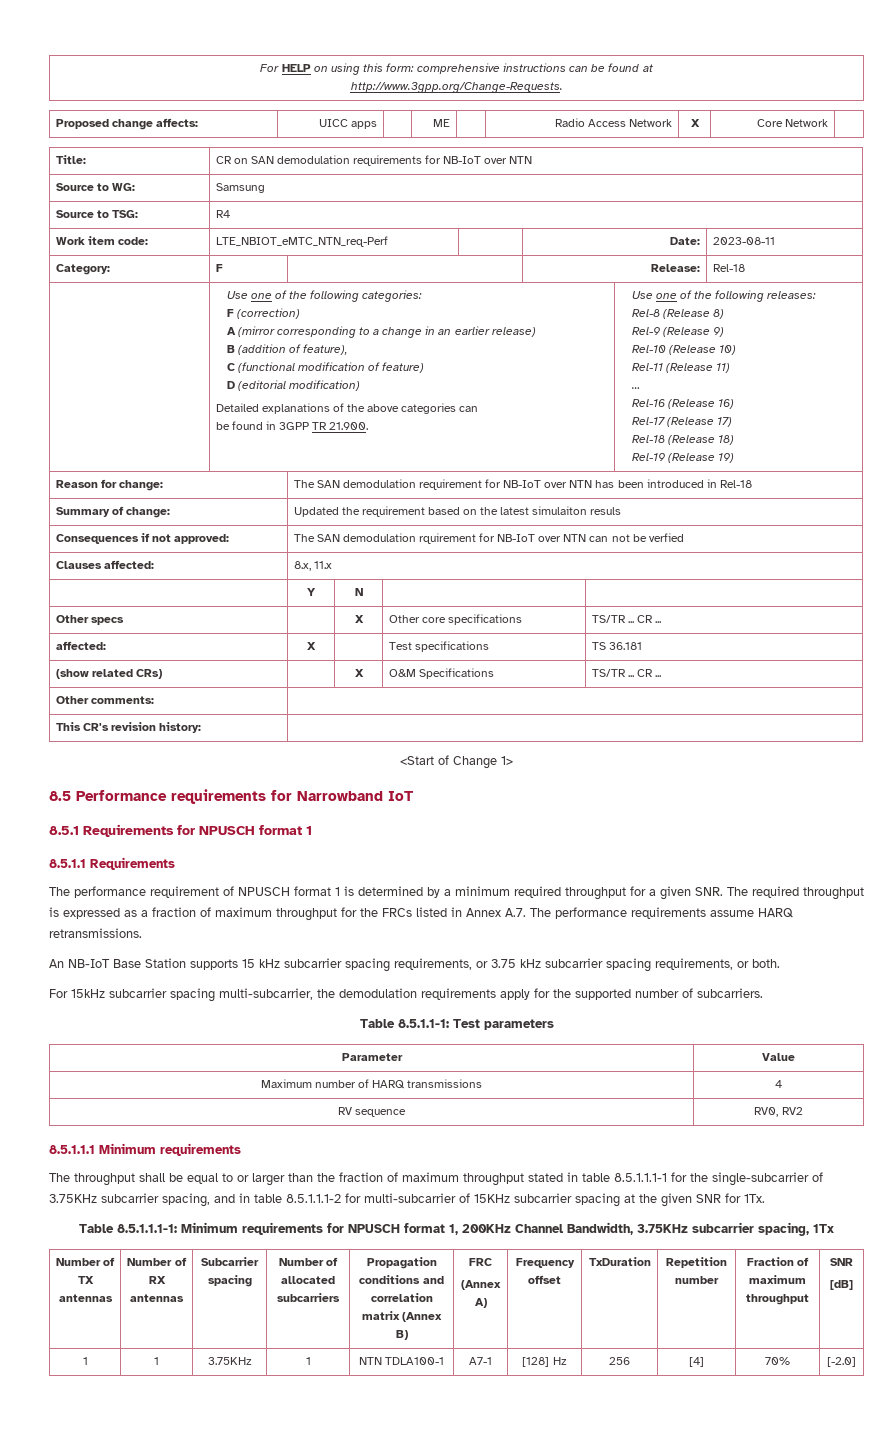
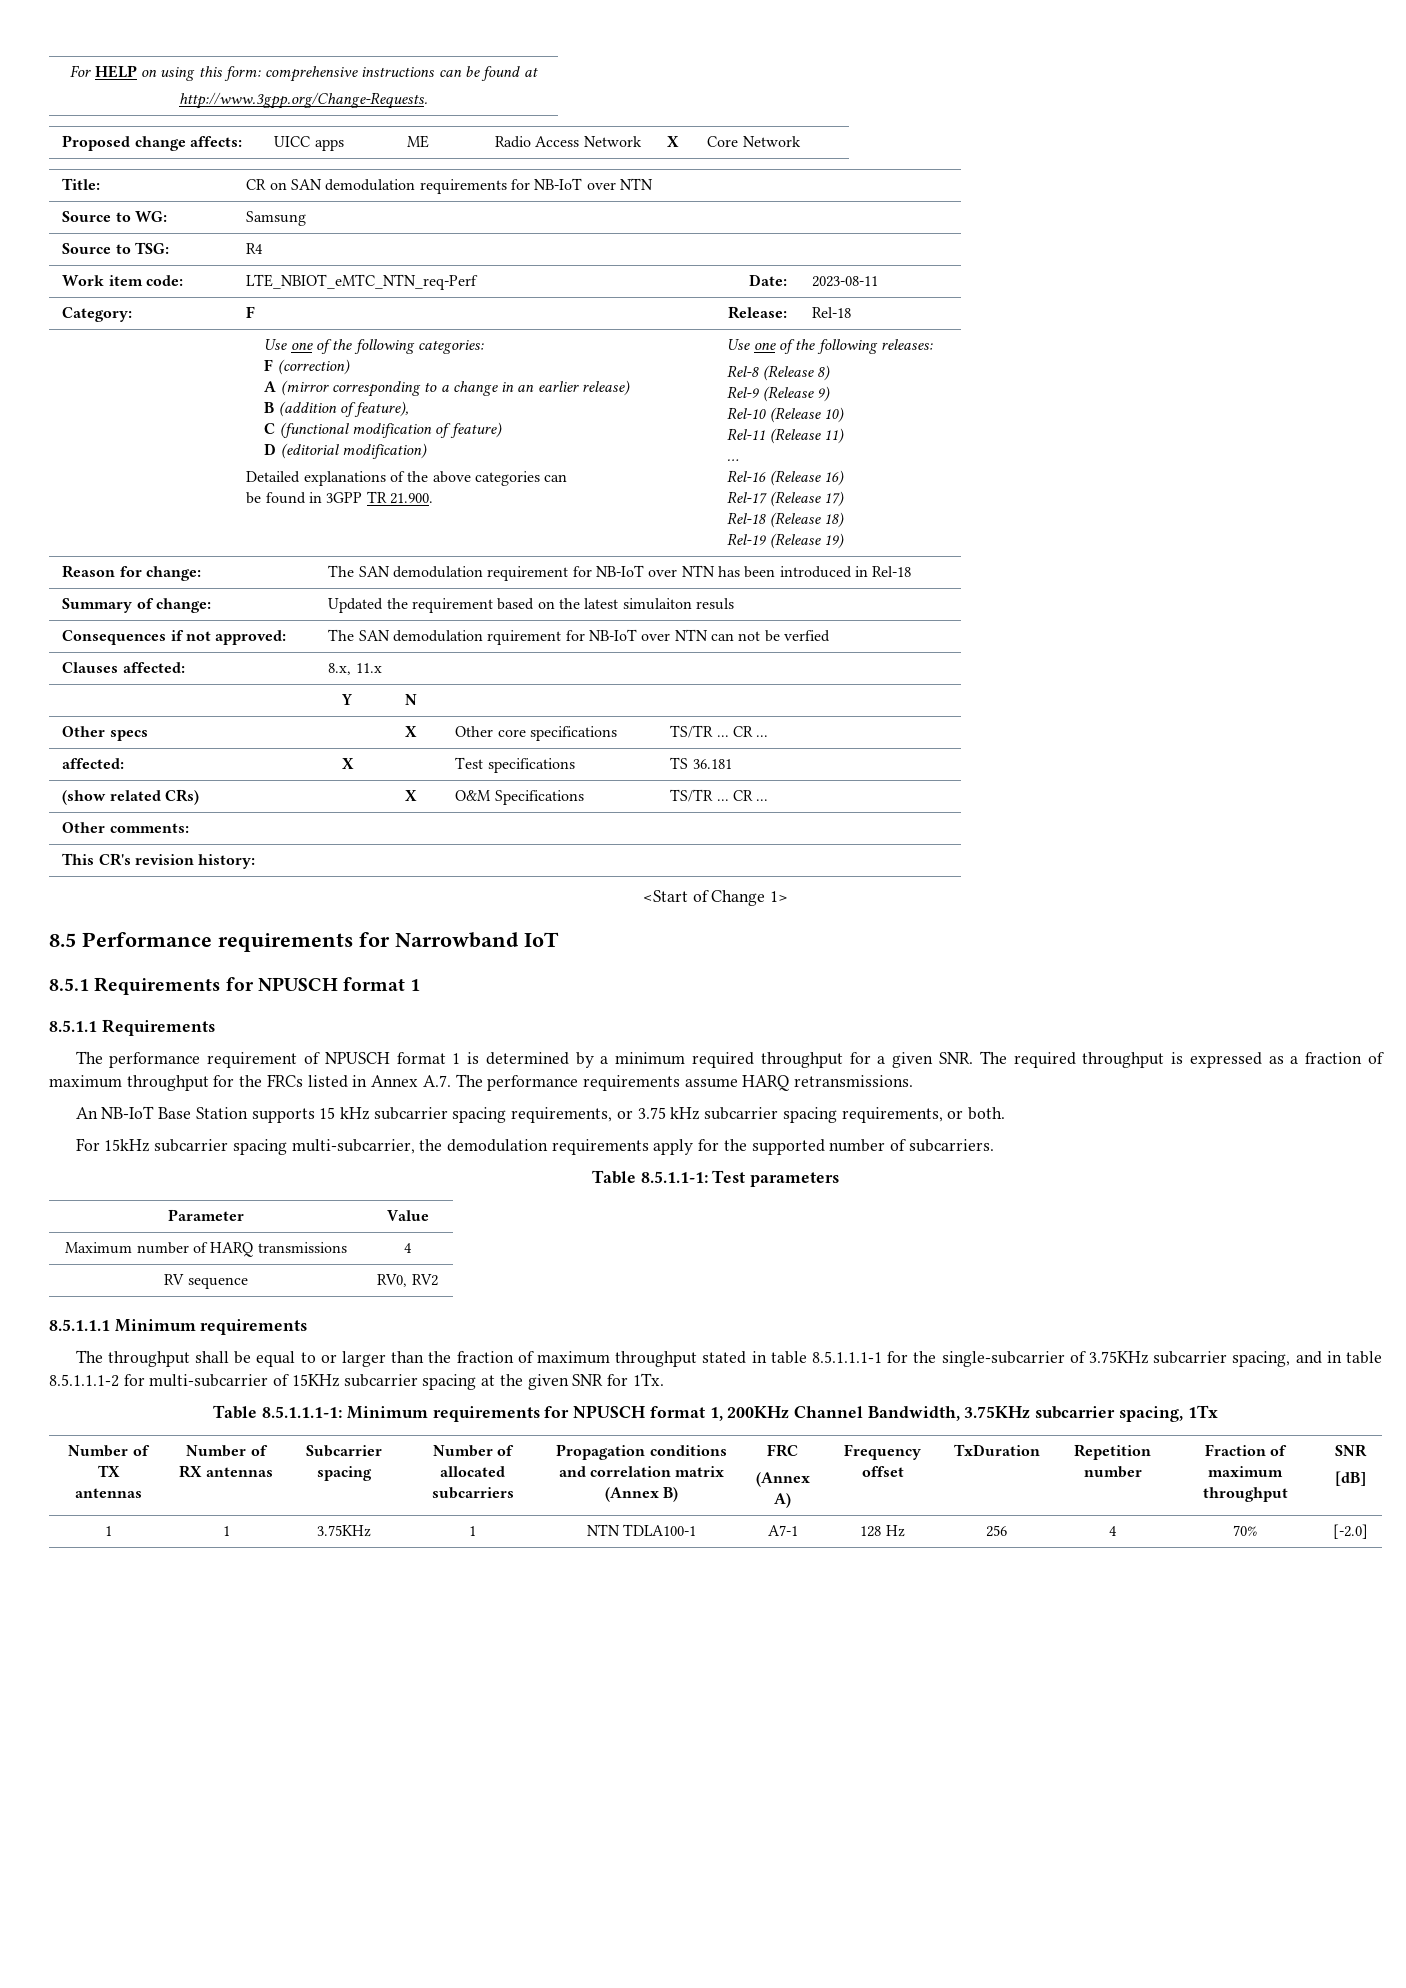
- 1 | 1 | 3.75KHz | 1 | NTN TDLA100-1 | A7-1 | [128] Hz | 256 | [4] | 70% | [-2.0]
+ 1 | 1 | 3.75KHz | 1 | NTN TDLA100-1 | A7-1 | 128 Hz | 256 | 4 | 70% | [-2.0]

